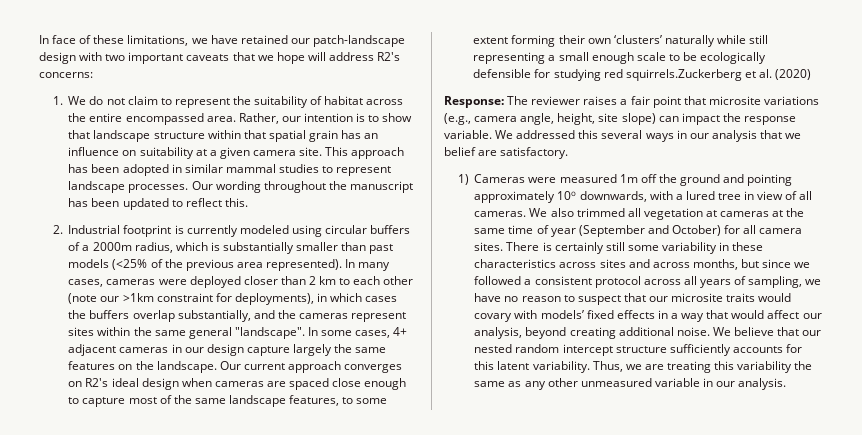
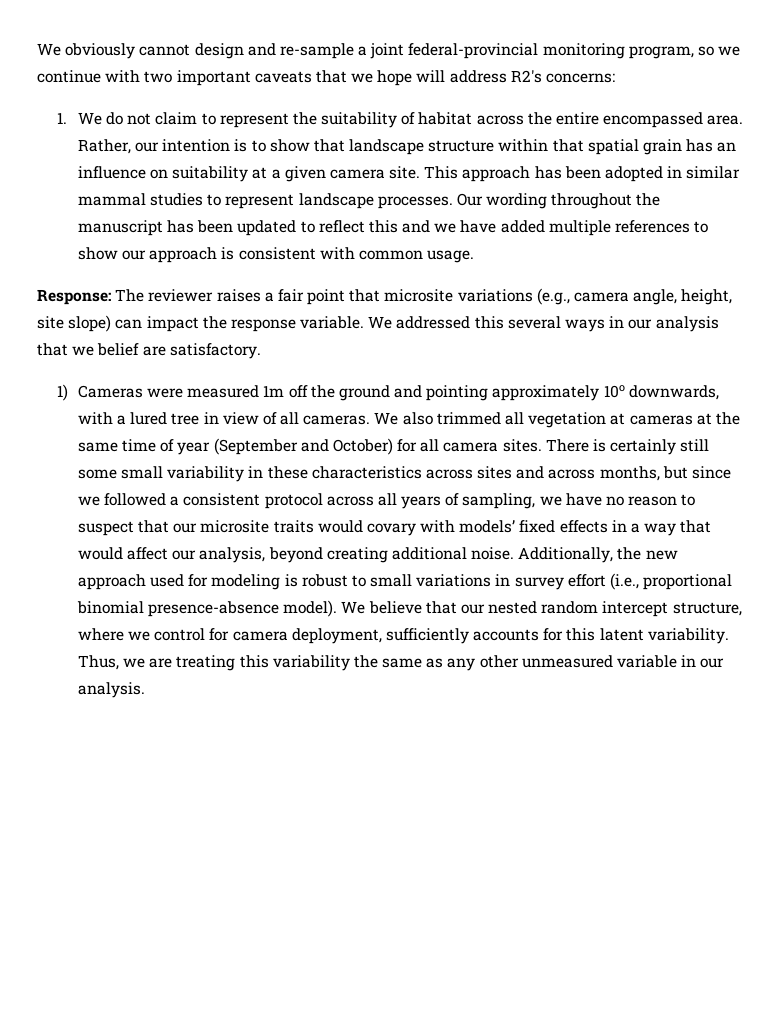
- In face of these limitations, we have retained our patch-landscape design with two important caveats that we hope will address R2's concerns:
+ We obviously cannot design and re-sample a joint federal-provincial monitoring program, so we continue with two important caveats that we hope will address R2's concerns:
- Our wording throughout the manuscript has been updated to reflect this.
- 2. Industrial footprint is currently modeled using circular buffers of a 2000m radius, which is substantially smaller than past models (<25% of the previous area represented). In many cases, cameras were deployed closer than 2 km to each other (note our >1km constraint for deployments), in which cases the buffers overlap substantially, and the cameras represent sites within the same general "landscape". In some cases, 4+ adjacent cameras in our design capture largely the same features on the landscape. Our current approach converges on R2's ideal design when cameras are spaced close enough to capture most of the same landscape features, to some extent forming their own ‘clusters’ naturally while still representing a small enough scale to be ecologically defensible for studying red squirrels.Zuckerberg et al. (2020)
+ Our wording throughout the manuscript has been updated to reflect this and we have added multiple references to show our approach is consistent with common usage.
- There is certainly still some variability in these characteristics across sites and across months, but since we followed a consistent protocol across all years of sampling, we have no reason to suspect that our microsite traits would covary with models’ fixed effects in a way that would affect our analysis, beyond creating additional noise.
+ There is certainly still some small variability in these characteristics across sites and across months, but since we followed a consistent protocol across all years of sampling, we have no reason to suspect that our microsite traits would covary with models’ fixed effects in a way that would affect our analysis, beyond creating additional noise.
+ Additionally, the new approach used for modeling is robust to small variations in survey effort (i.e., proportional binomial presence-absence model).
- We believe that our nested random intercept structure sufficiently accounts for this latent variability.
+ We believe that our nested random intercept structure, where we control for camera deployment, sufficiently accounts for this latent variability.

